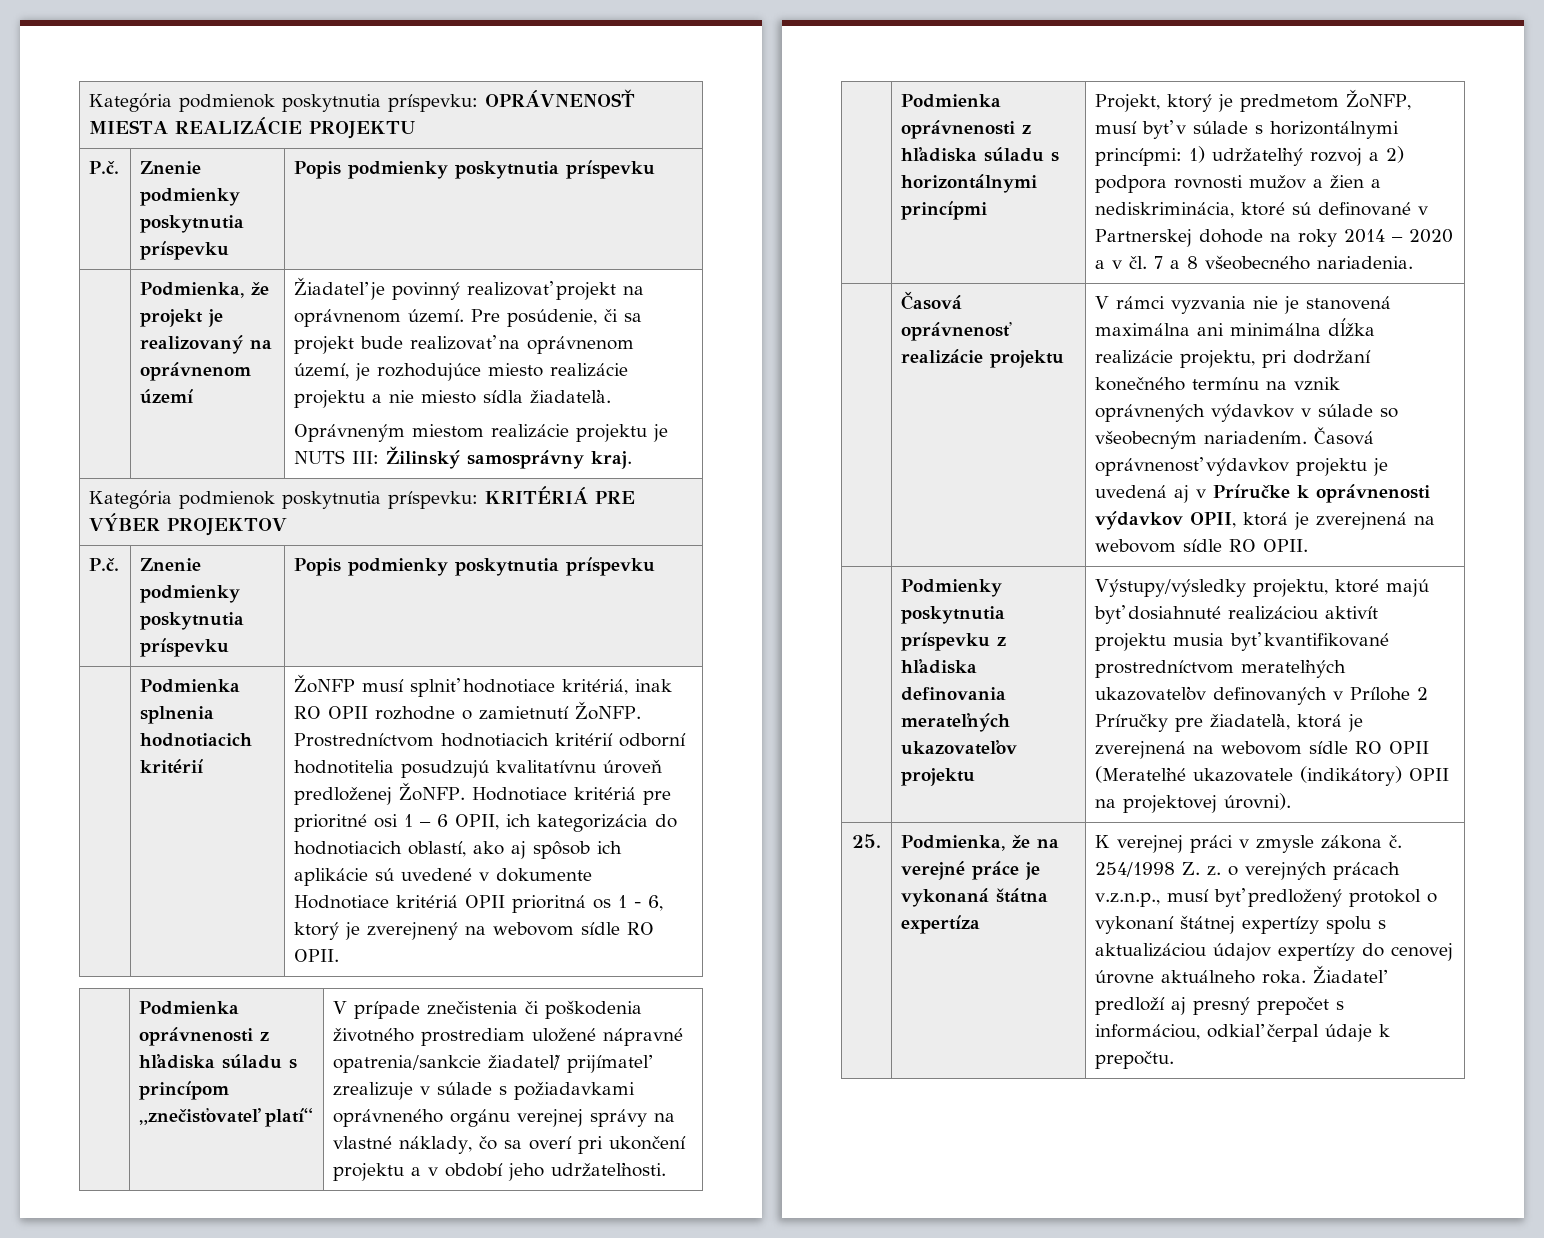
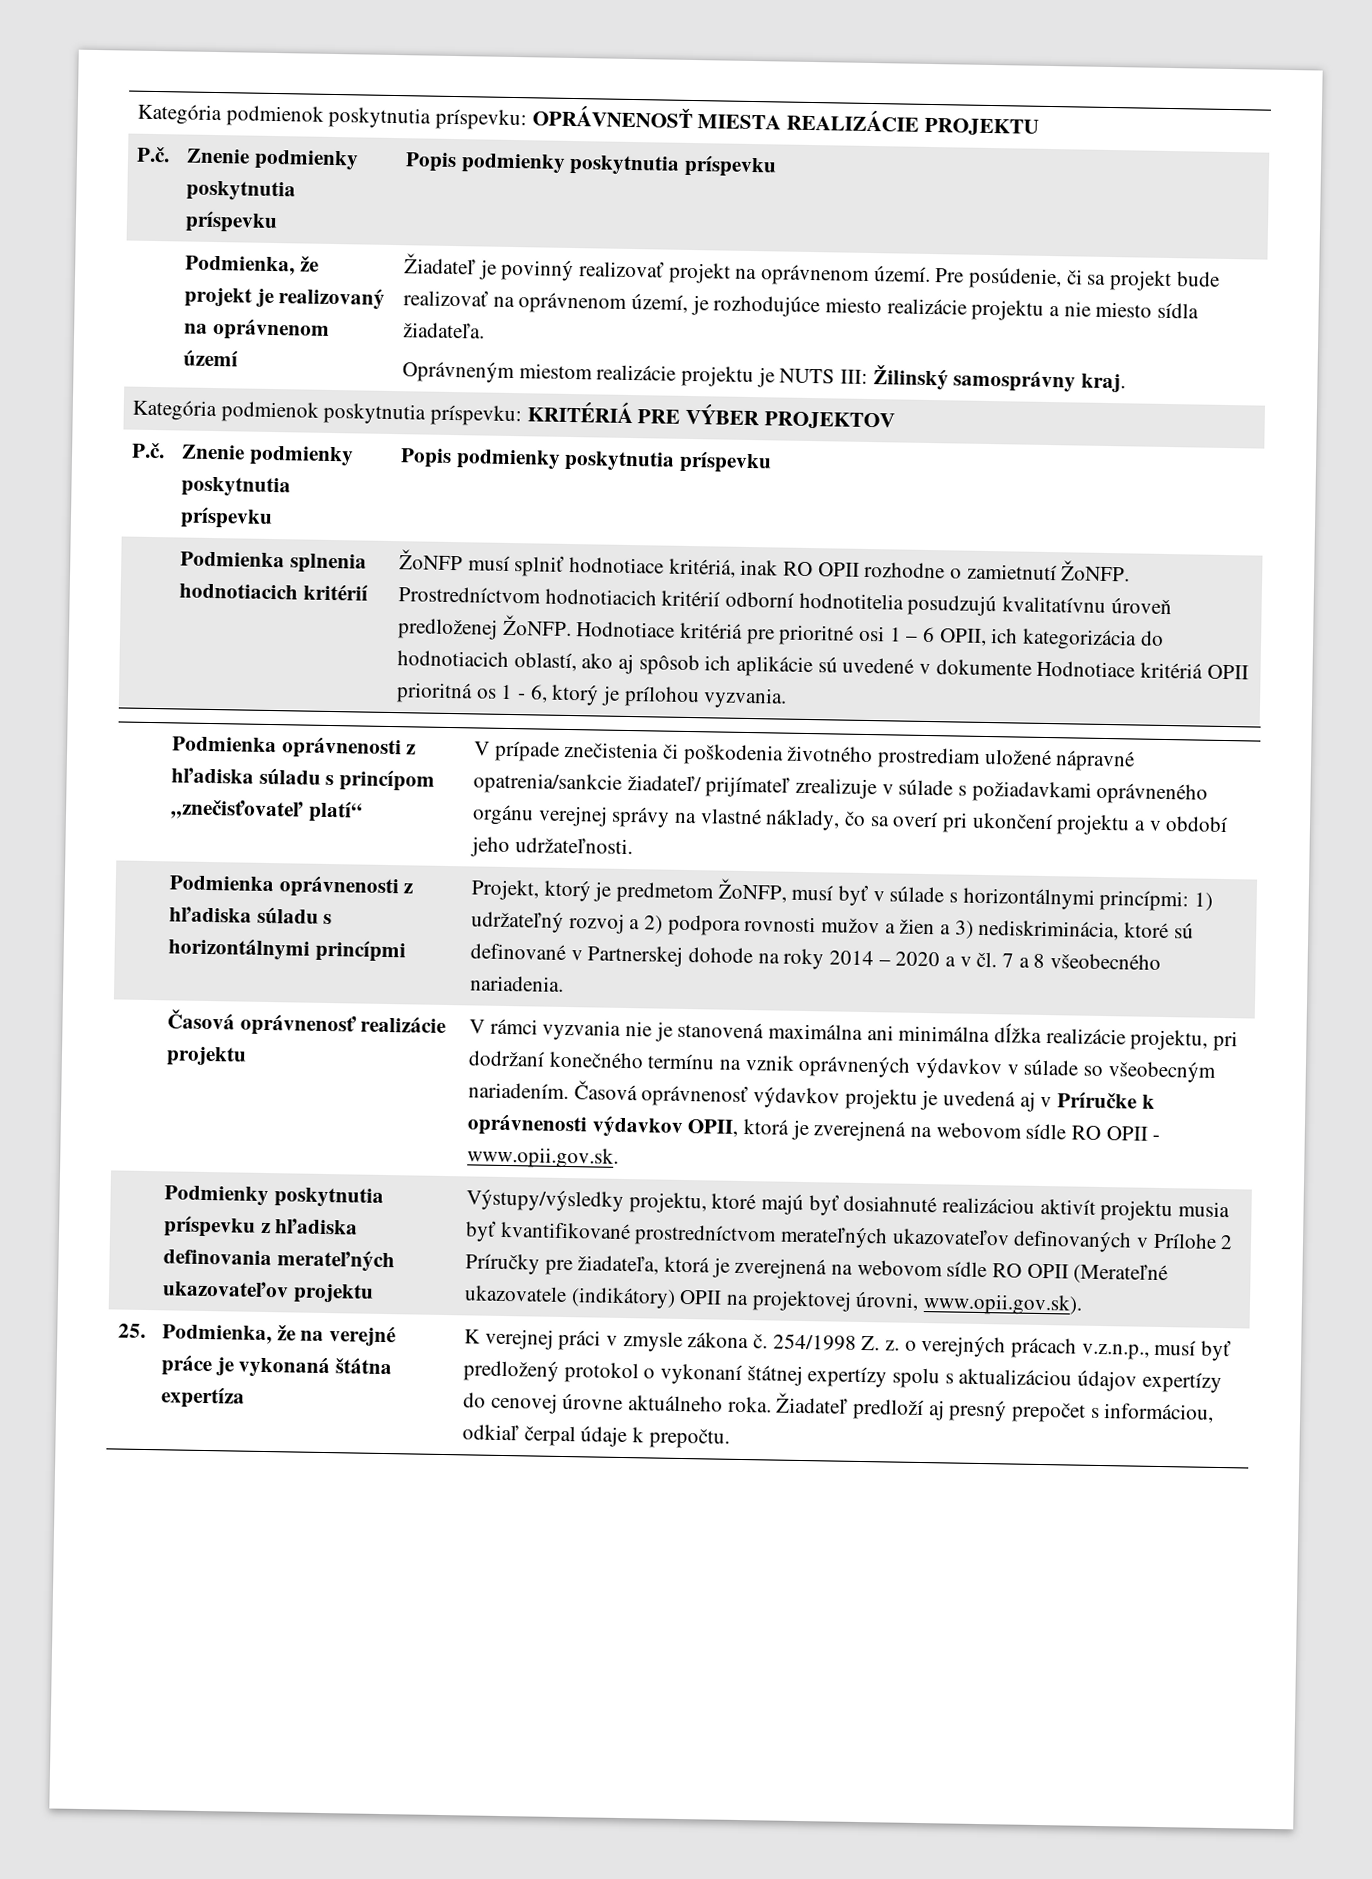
- Hodnotiace kritériá pre prioritné osi 1 – 6 OPII, ich kategorizácia do hodnotiacich oblastí, ako aj spôsob ich aplikácie sú uvedené v dokumente Hodnotiace kritériá OPII prioritná os 1 - 6, ktorý je zverejnený na webovom sídle RO OPII.
+ Hodnotiace kritériá pre prioritné osi 1 – 6 OPII, ich kategorizácia do hodnotiacich oblastí, ako aj spôsob ich aplikácie sú uvedené v dokumente Hodnotiace kritériá OPII prioritná os 1 - 6, ktorý je prílohou vyzvania.
- Projekt, ktorý je predmetom ŽoNFP, musí byť v súlade s horizontálnymi princípmi: 1) udržateľný rozvoj a 2) podpora rovnosti mužov a žien a nediskriminácia, ktoré sú definované v Partnerskej dohode na roky 2014 – 2020 a v čl. 7 a 8 všeobecného nariadenia.
+ Projekt, ktorý je predmetom ŽoNFP, musí byť v súlade s horizontálnymi princípmi: 1) udržateľný rozvoj a 2) podpora rovnosti mužov a žien a 3) nediskriminácia, ktoré sú definované v Partnerskej dohode na roky 2014 – 2020 a v čl. 7 a 8 všeobecného nariadenia.
- Časová oprávnenosť výdavkov projektu je uvedená aj v Príručke k oprávnenosti výdavkov OPII, ktorá je zverejnená na webovom sídle RO OPII.
+ Časová oprávnenosť výdavkov projektu je uvedená aj v Príručke k oprávnenosti výdavkov OPII, ktorá je zverejnená na webovom sídle RO OPII - www.opii.gov.sk.
- Výstupy/výsledky projektu, ktoré majú byť dosiahnuté realizáciou aktivít projektu musia byť kvantifikované prostredníctvom merateľných ukazovateľov definovaných v Prílohe 2 Príručky pre žiadateľa, ktorá je zverejnená na webovom sídle RO OPII (Merateľné ukazovatele (indikátory) OPII na projektovej úrovni).
+ Výstupy/výsledky projektu, ktoré majú byť dosiahnuté realizáciou aktivít projektu musia byť kvantifikované prostredníctvom merateľných ukazovateľov definovaných v Prílohe 2 Príručky pre žiadateľa, ktorá je zverejnená na webovom sídle RO OPII (Merateľné ukazovatele (indikátory) OPII na projektovej úrovni, www.opii.gov.sk).

